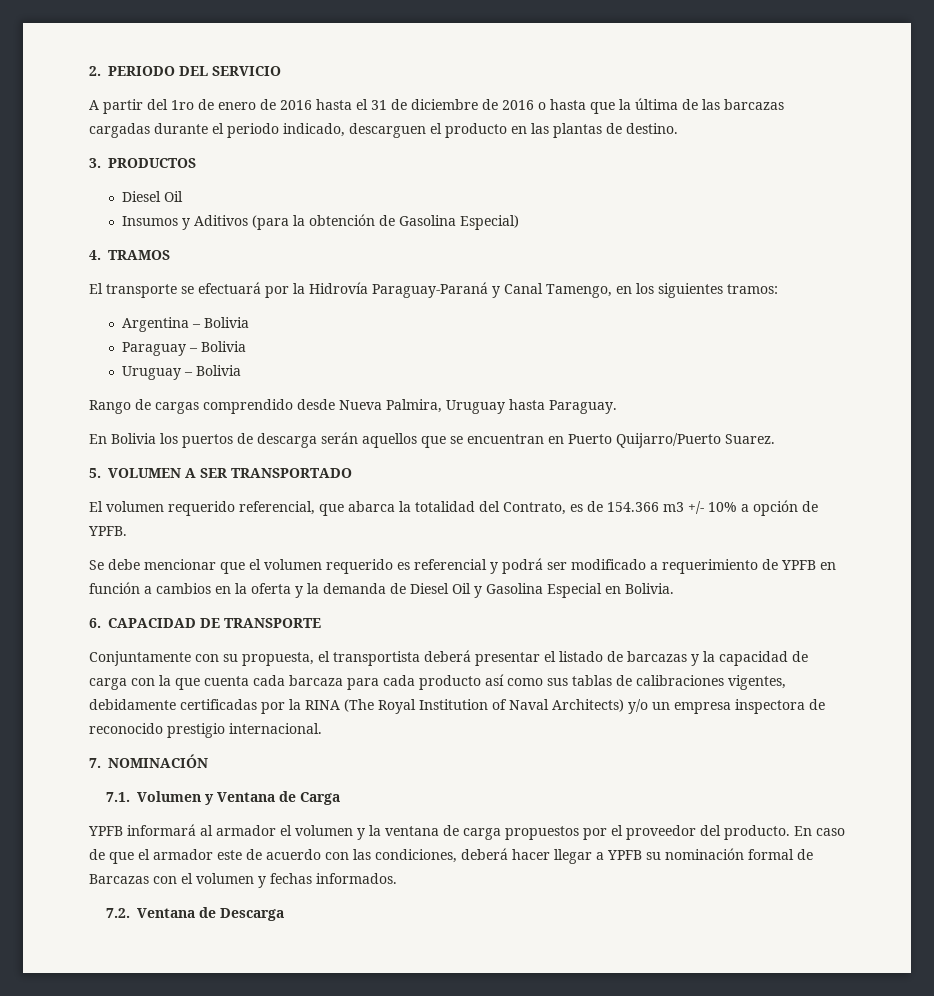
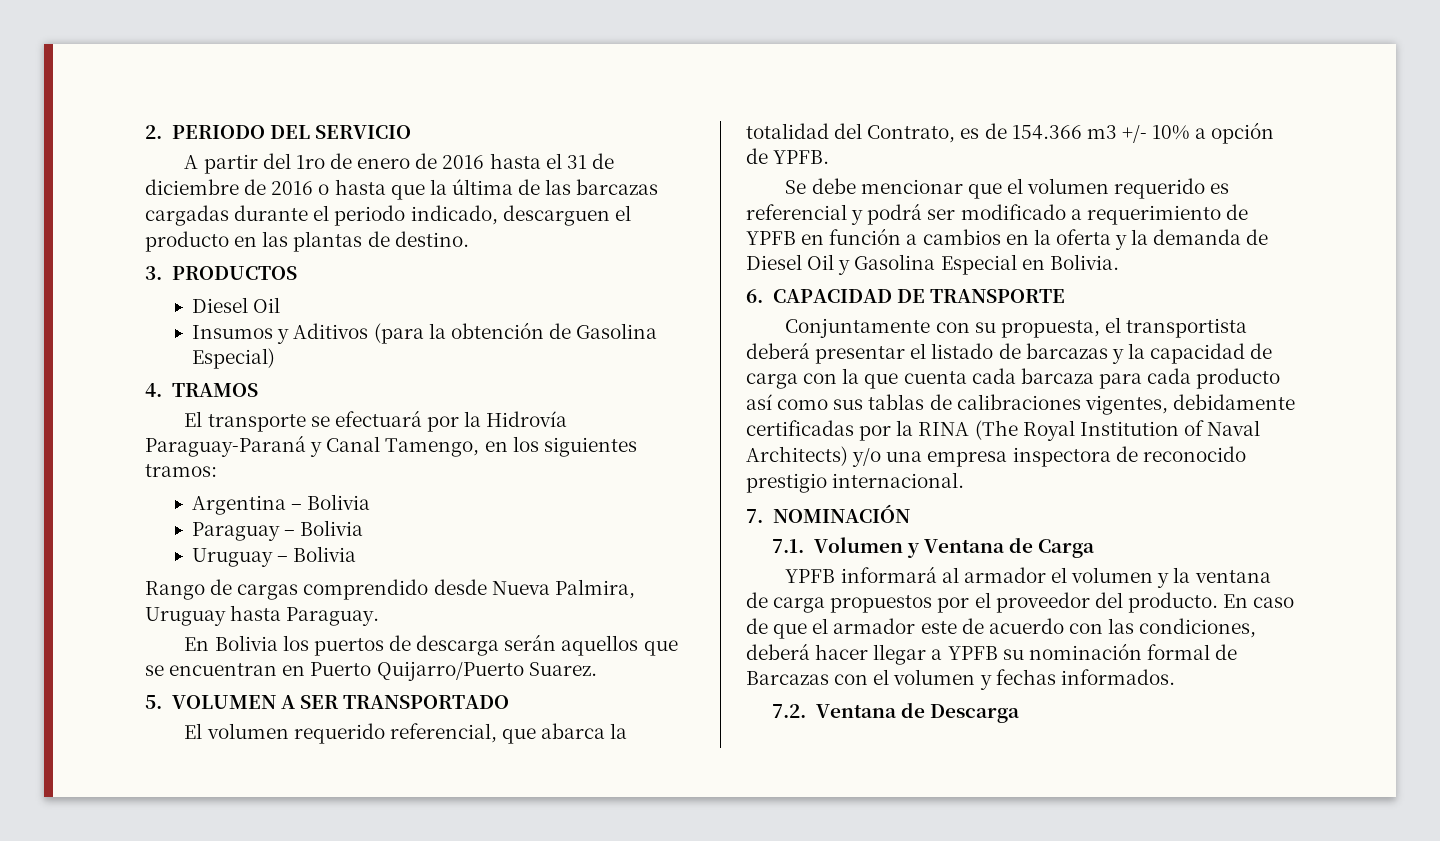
- Conjuntamente con su propuesta, el transportista deberá presentar el listado de barcazas y la capacidad de carga con la que cuenta cada barcaza para cada producto así como sus tablas de calibraciones vigentes, debidamente certificadas por la RINA (The Royal Institution of Naval Architects) y/o un empresa inspectora de reconocido prestigio internacional.
+ Conjuntamente con su propuesta, el transportista deberá presentar el listado de barcazas y la capacidad de carga con la que cuenta cada barcaza para cada producto así como sus tablas de calibraciones vigentes, debidamente certificadas por la RINA (The Royal Institution of Naval Architects) y/o una empresa inspectora de reconocido prestigio internacional.

